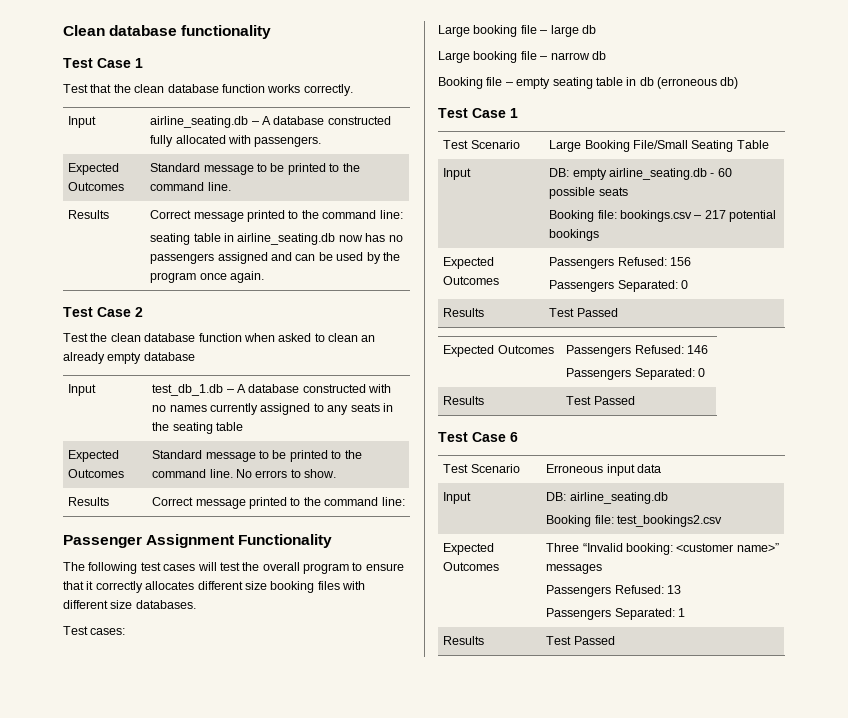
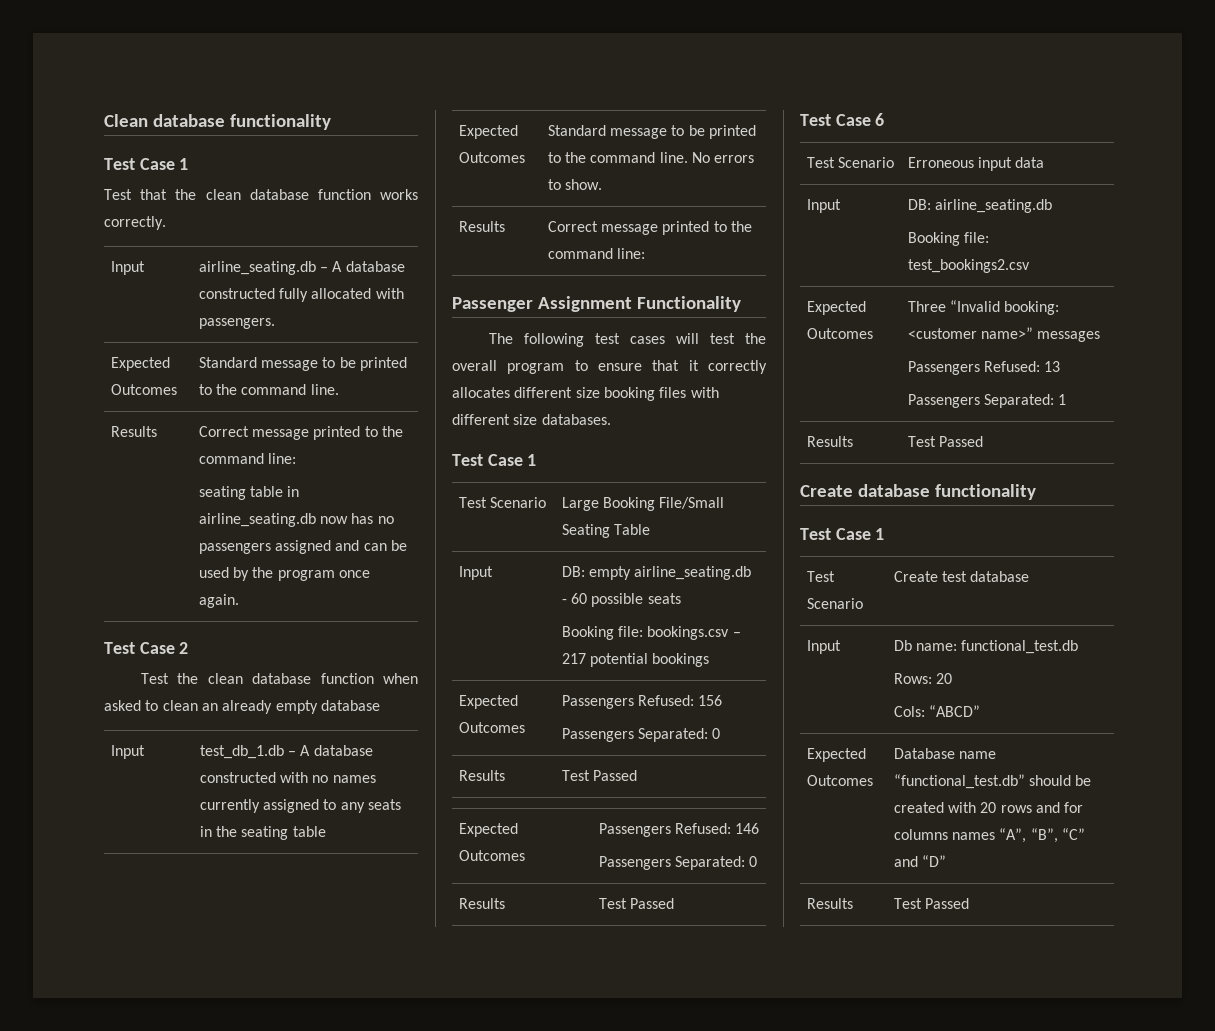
- Test cases:
- Large booking file – large db
- Large booking file – narrow db
- Booking file – empty seating table in db (erroneous db)
+ Create database functionality
+ Test Case 1
+ Test Scenario | Create test database
+ Input | Db name: functional_test.db
+ Rows: 20
+ Cols: “ABCD”
+ Expected Outcomes | Database name “functional_test.db” should be created with 20 rows and for columns names “A”, “B”, “C” and “D”
+ Results | Test Passed

